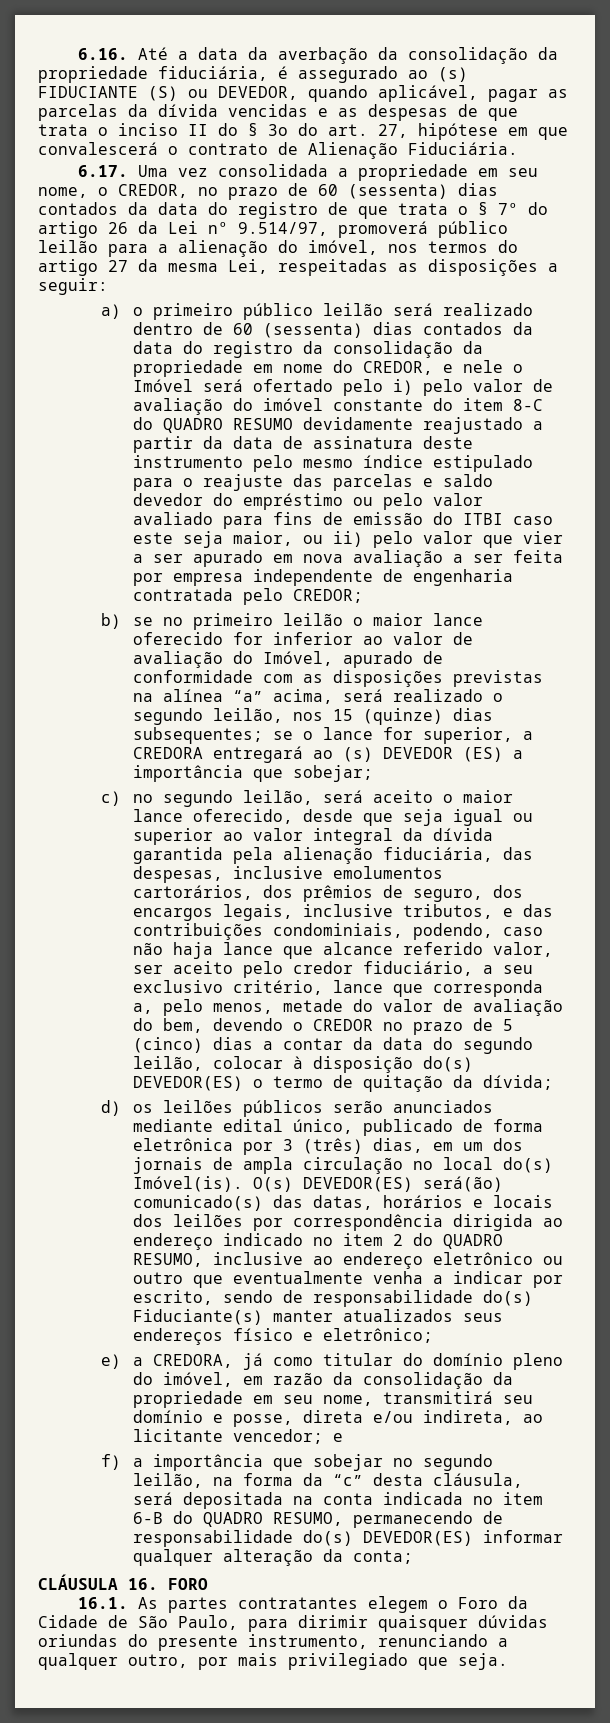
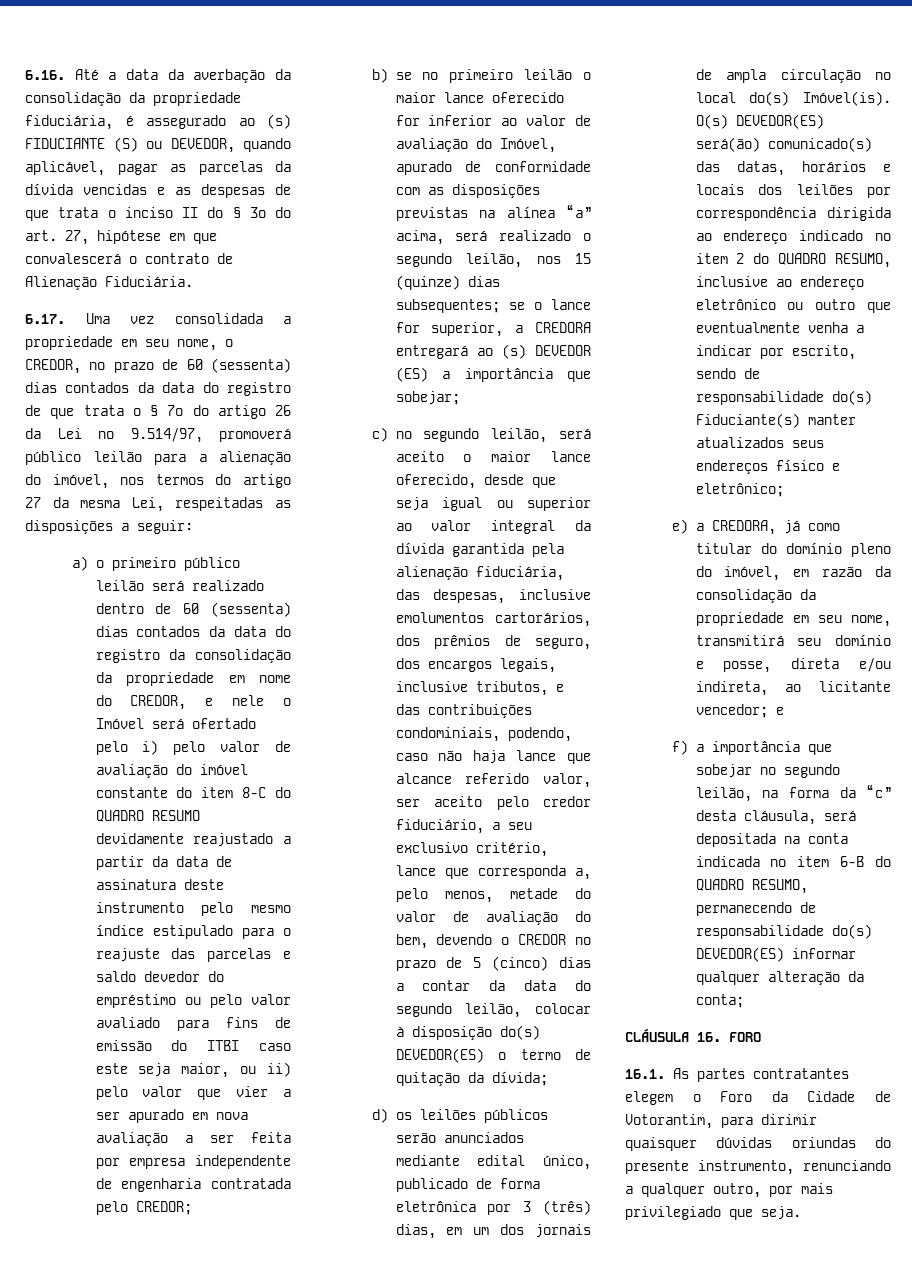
- 16.1. As partes contratantes elegem o Foro da Cidade de São Paulo, para dirimir quaisquer dúvidas oriundas do presente instrumento, renunciando a qualquer outro, por mais privilegiado que seja.
+ 16.1. As partes contratantes elegem o Foro da Cidade de Votorantim, para dirimir quaisquer dúvidas oriundas do presente instrumento, renunciando a qualquer outro, por mais privilegiado que seja.

